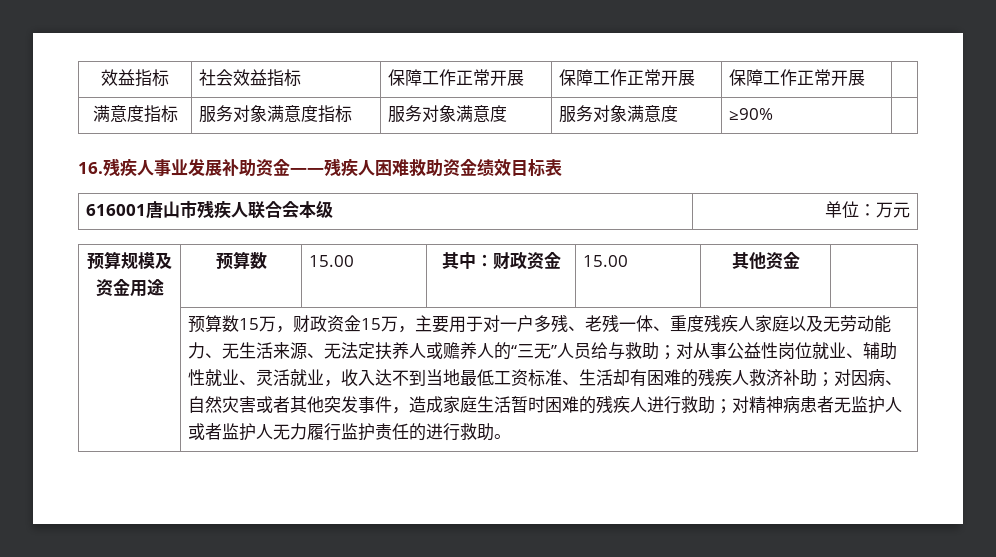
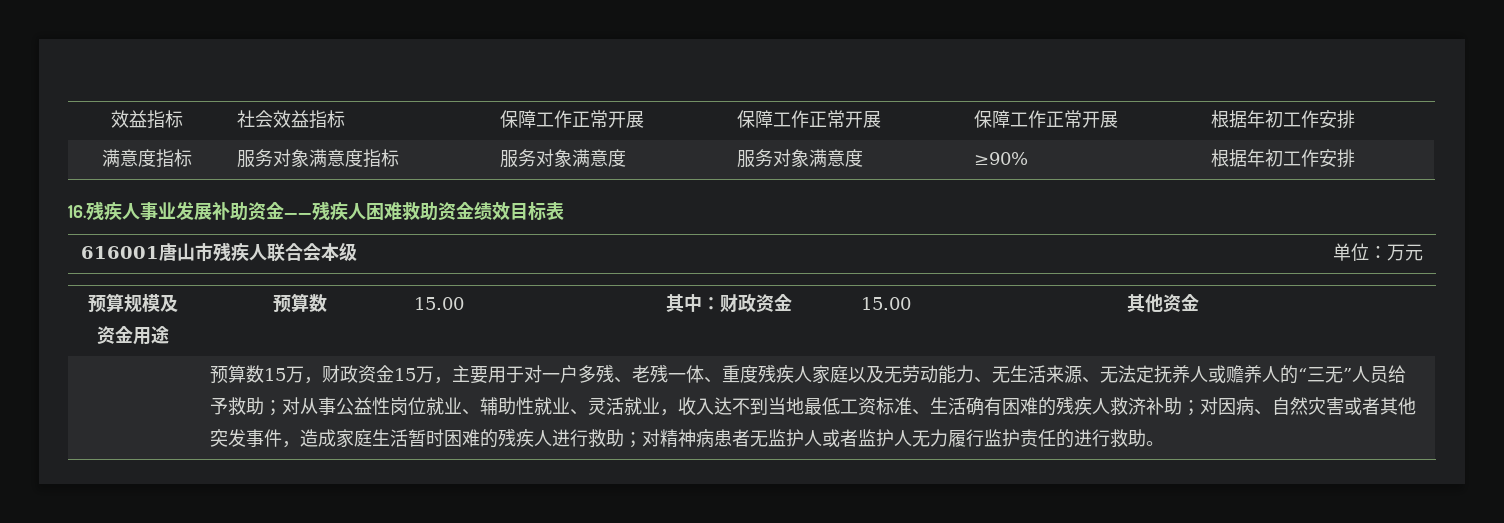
- 效益指标 | 社会效益指标 | 保障工作正常开展 | 保障工作正常开展 | 保障工作正常开展 |
+ 效益指标 | 社会效益指标 | 保障工作正常开展 | 保障工作正常开展 | 保障工作正常开展 | 根据年初工作安排
- 满意度指标 | 服务对象满意度指标 | 服务对象满意度 | 服务对象满意度 | ≥90% |
+ 满意度指标 | 服务对象满意度指标 | 服务对象满意度 | 服务对象满意度 | ≥90% | 根据年初工作安排
- 预算数15万，财政资金15万，主要用于对一户多残、老残一体、重度残疾人家庭以及无劳动能力、无生活来源、无法定扶养人或赡养人的“三无”人员给与救助；
+ 预算数15万，财政资金15万，主要用于对一户多残、老残一体、重度残疾人家庭以及无劳动能力、无生活来源、无法定抚养人或赡养人的“三无”人员给予救助；
- 对从事公益性岗位就业、辅助性就业、灵活就业，收入达不到当地最低工资标准、生活却有困难的残疾人救济补助；
+ 对从事公益性岗位就业、辅助性就业、灵活就业，收入达不到当地最低工资标准、生活确有困难的残疾人救济补助；

